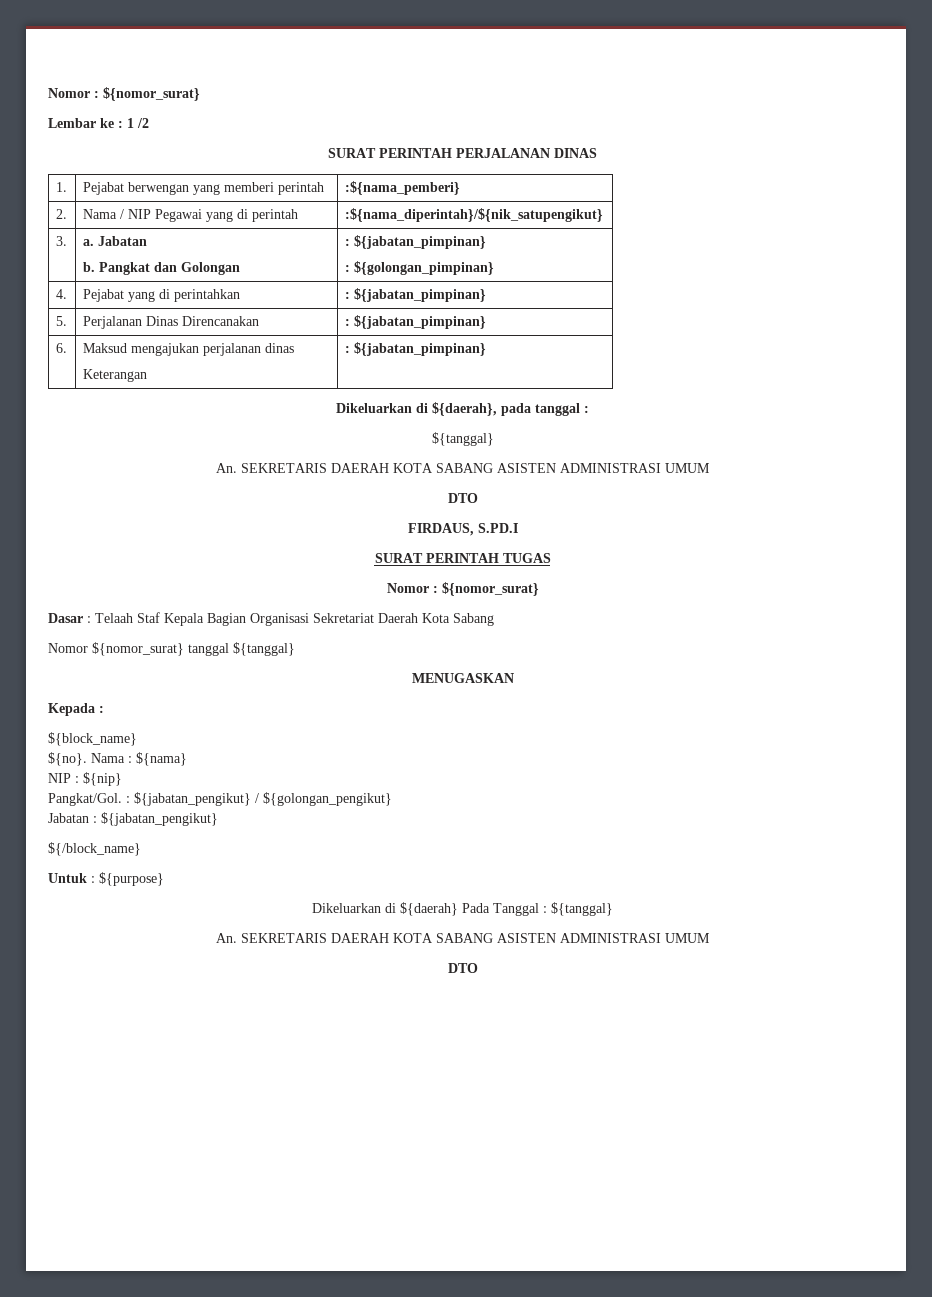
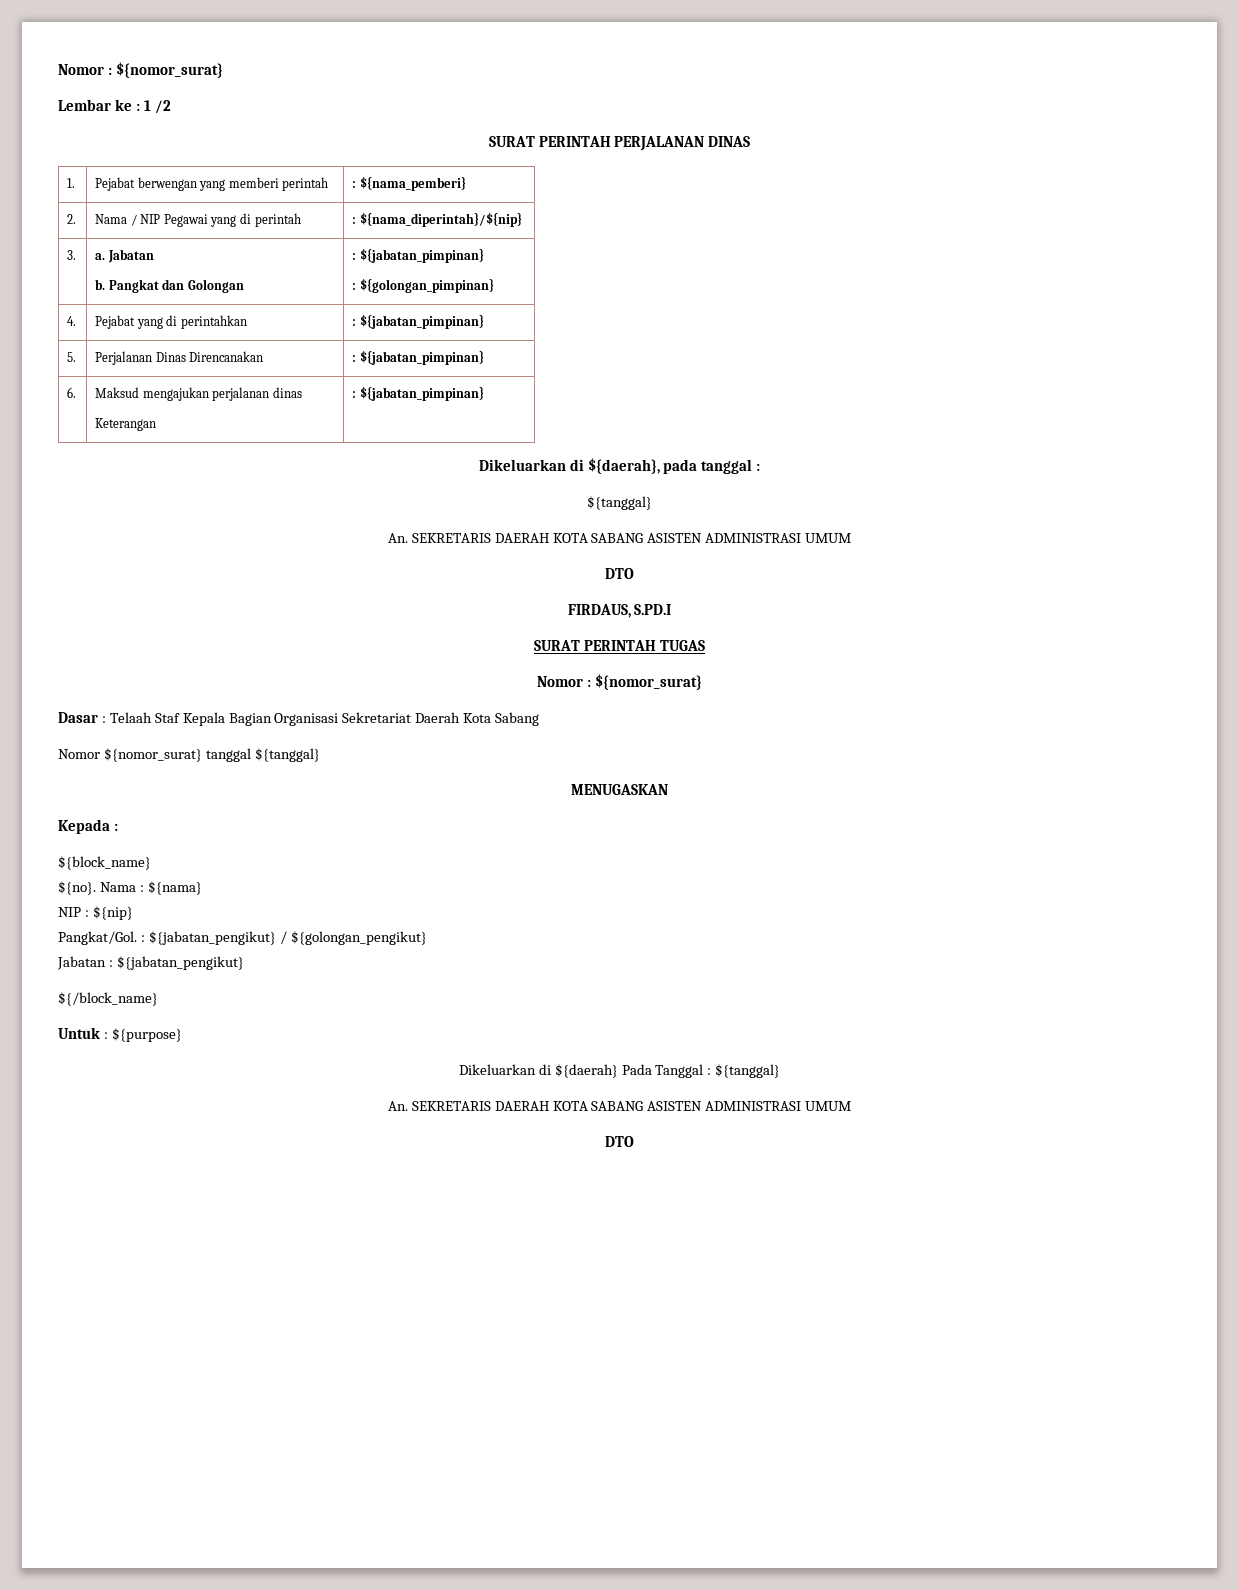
- 1. | Pejabat berwengan yang memberi perintah | :${nama_pemberi}
+ 1. | Pejabat berwengan yang memberi perintah | : ${nama_pemberi}
- 2. | Nama / NIP Pegawai yang di perintah | :${nama_diperintah}/${nik_satupengikut}
+ 2. | Nama / NIP Pegawai yang di perintah | : ${nama_diperintah}/${nip}

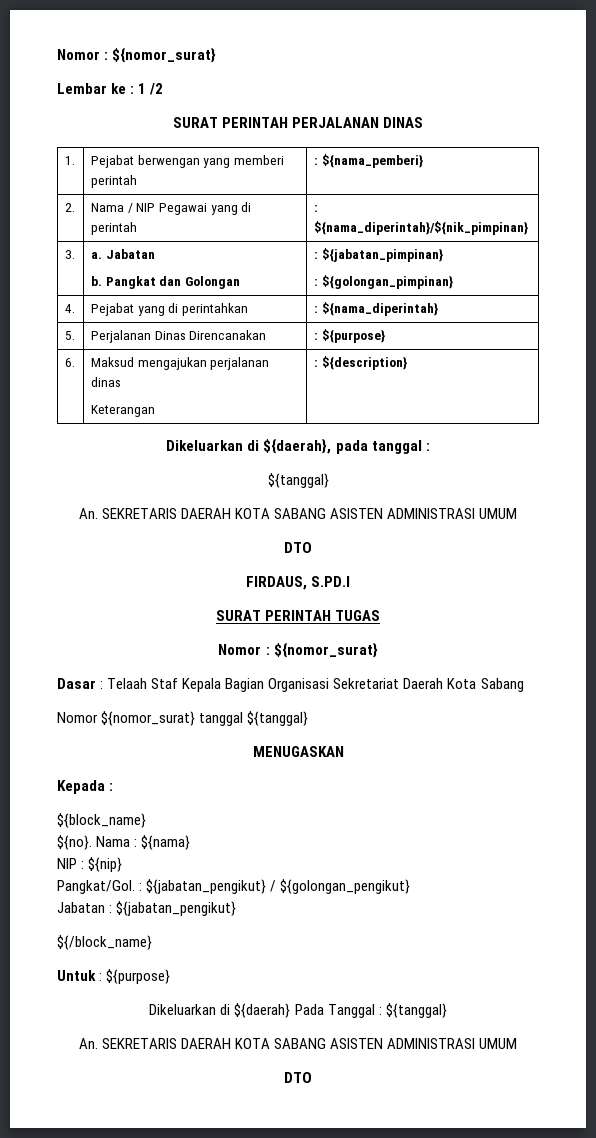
- 2. | Nama / NIP Pegawai yang di perintah | : ${nama_diperintah}/${nip}
+ 2. | Nama / NIP Pegawai yang di perintah | : ${nama_diperintah}/${nik_pimpinan}
- 4. | Pejabat yang di perintahkan | : ${jabatan_pimpinan}
+ 4. | Pejabat yang di perintahkan | : ${nama_diperintah}
- 5. | Perjalanan Dinas Direncanakan | : ${jabatan_pimpinan}
+ 5. | Perjalanan Dinas Direncanakan | : ${purpose}
  6. | Maksud mengajukan perjalanan dinas
- Keterangan | : ${jabatan_pimpinan}
+ Keterangan | : ${description}

